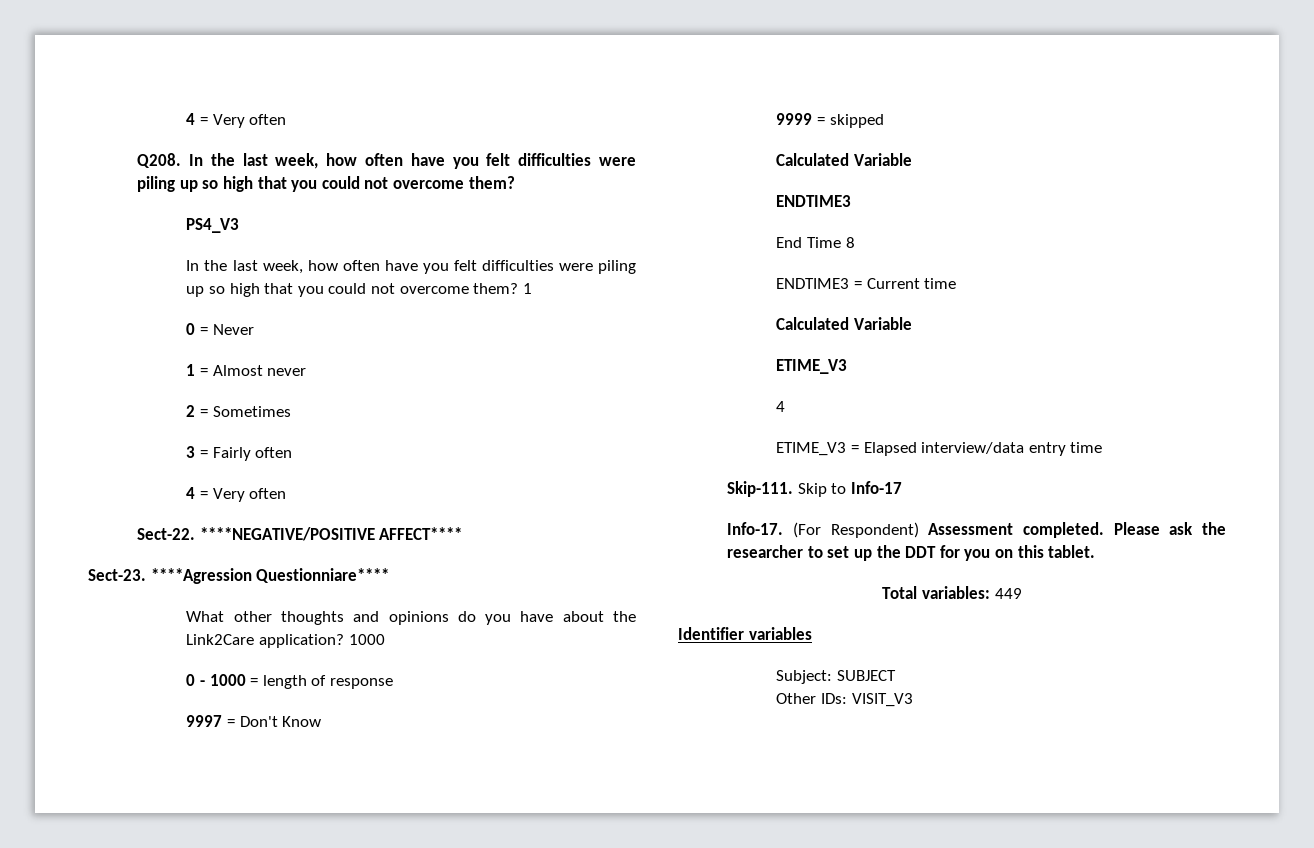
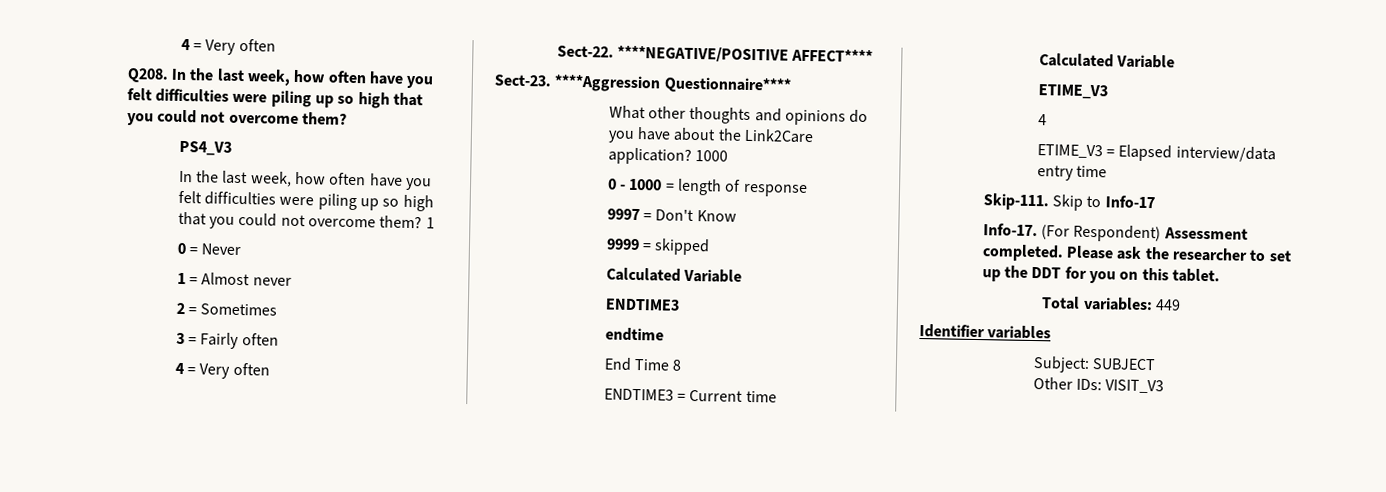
- ****Agression Questionniare****
+ ****Aggression Questionnaire****
+ endtime

